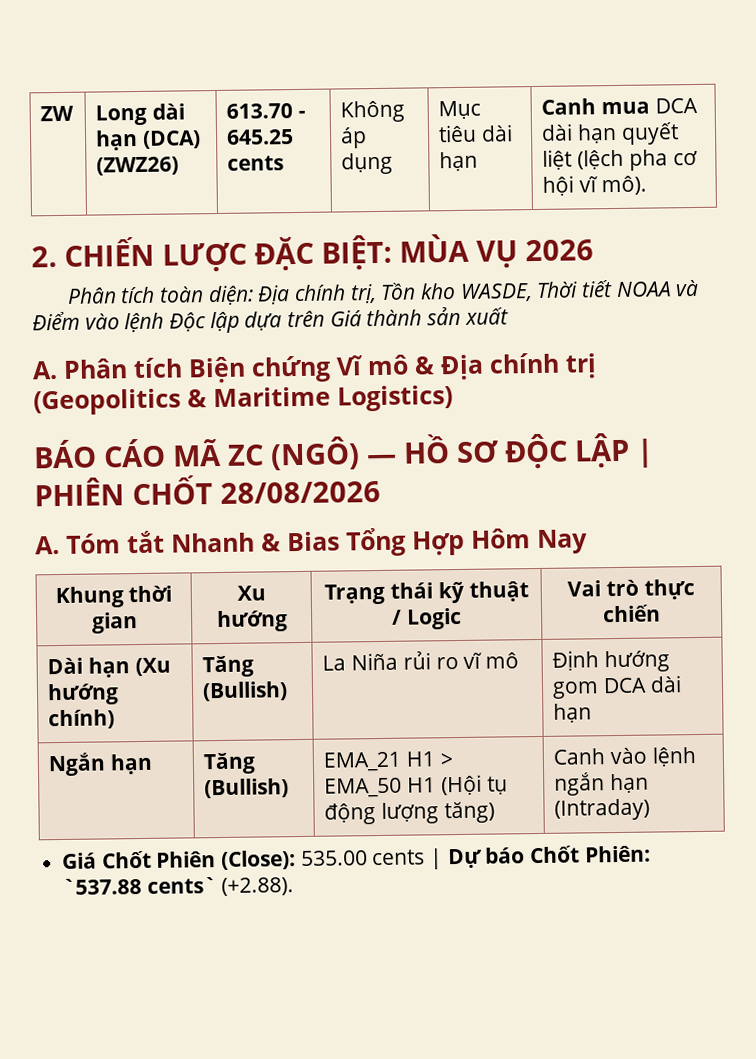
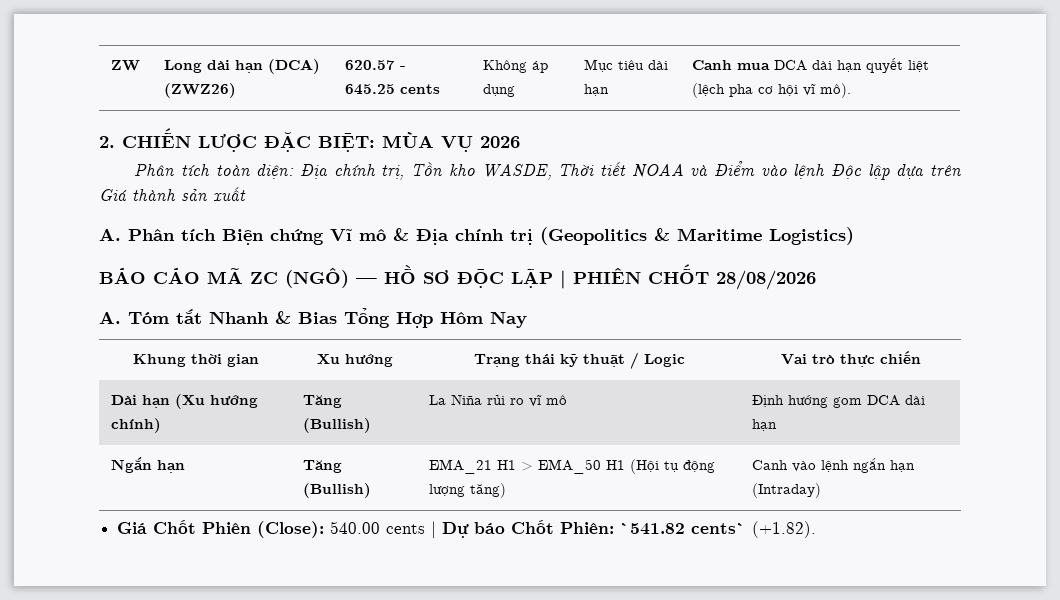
- ZW | Long dài hạn (DCA) (ZWZ26) | 613.70 - 645.25 cents | Không áp dụng | Mục tiêu dài hạn | Canh mua DCA dài hạn quyết liệt (lệch pha cơ hội vĩ mô).
+ ZW | Long dài hạn (DCA) (ZWZ26) | 620.57 - 645.25 cents | Không áp dụng | Mục tiêu dài hạn | Canh mua DCA dài hạn quyết liệt (lệch pha cơ hội vĩ mô).
- Giá Chốt Phiên (Close): 535.00 cents | Dự báo Chốt Phiên: `537.88 cents` (+2.88).
+ Giá Chốt Phiên (Close): 540.00 cents | Dự báo Chốt Phiên: `541.82 cents` (+1.82).

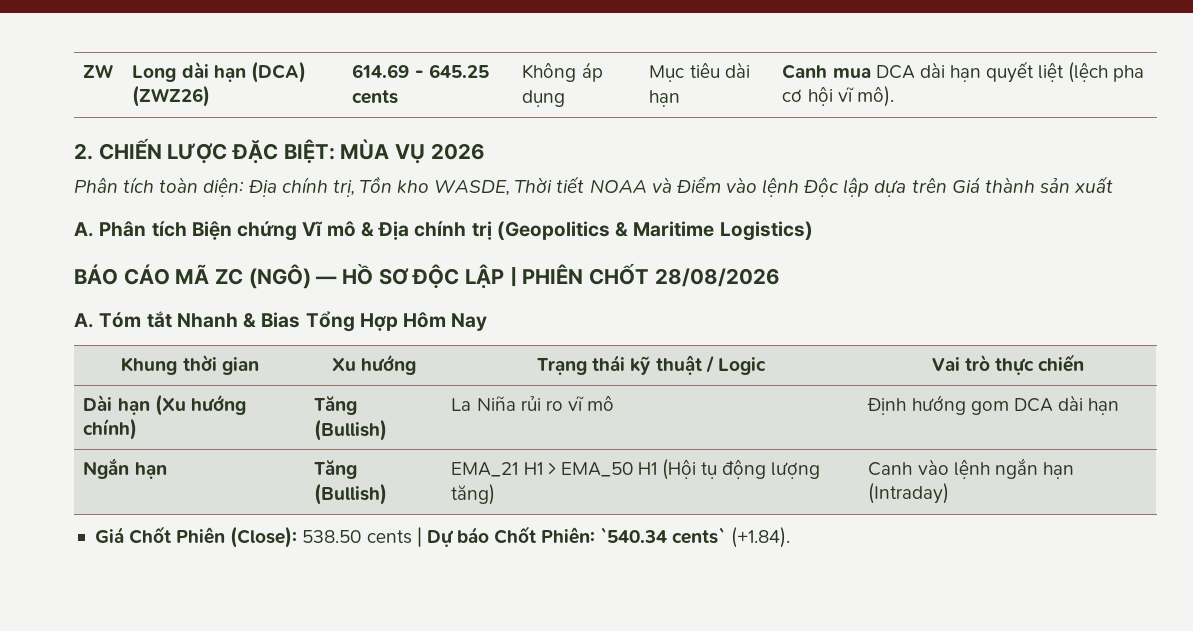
- ZW | Long dài hạn (DCA) (ZWZ26) | 620.57 - 645.25 cents | Không áp dụng | Mục tiêu dài hạn | Canh mua DCA dài hạn quyết liệt (lệch pha cơ hội vĩ mô).
+ ZW | Long dài hạn (DCA) (ZWZ26) | 614.69 - 645.25 cents | Không áp dụng | Mục tiêu dài hạn | Canh mua DCA dài hạn quyết liệt (lệch pha cơ hội vĩ mô).
- Giá Chốt Phiên (Close): 540.00 cents | Dự báo Chốt Phiên: `541.82 cents` (+1.82).
+ Giá Chốt Phiên (Close): 538.50 cents | Dự báo Chốt Phiên: `540.34 cents` (+1.84).

